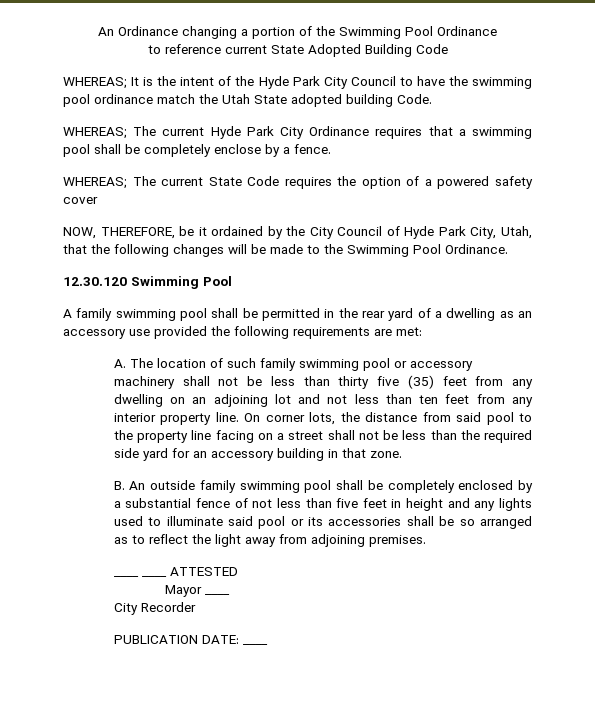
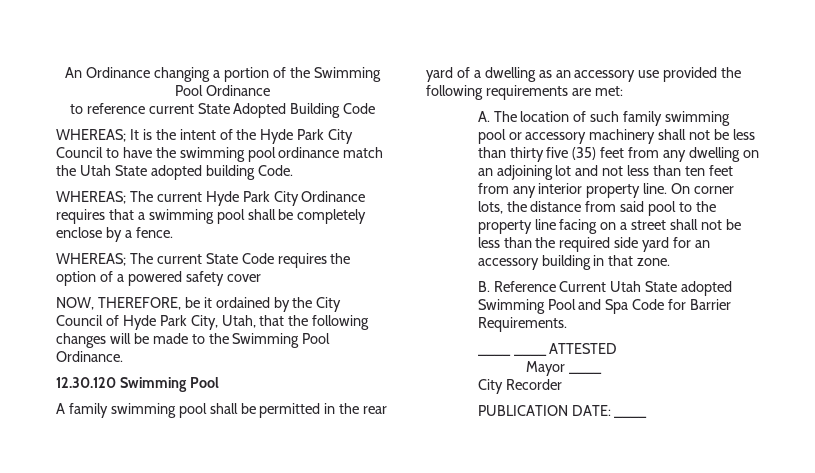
- B. An outside family swimming pool shall be completely enclosed by a substantial fence of not less than five feet in height and any lights used to illuminate said pool or its accessories shall be so arranged as to reflect the light away from adjoining premises.
+ B. Reference Current Utah State adopted Swimming Pool and Spa Code for Barrier Requirements.

